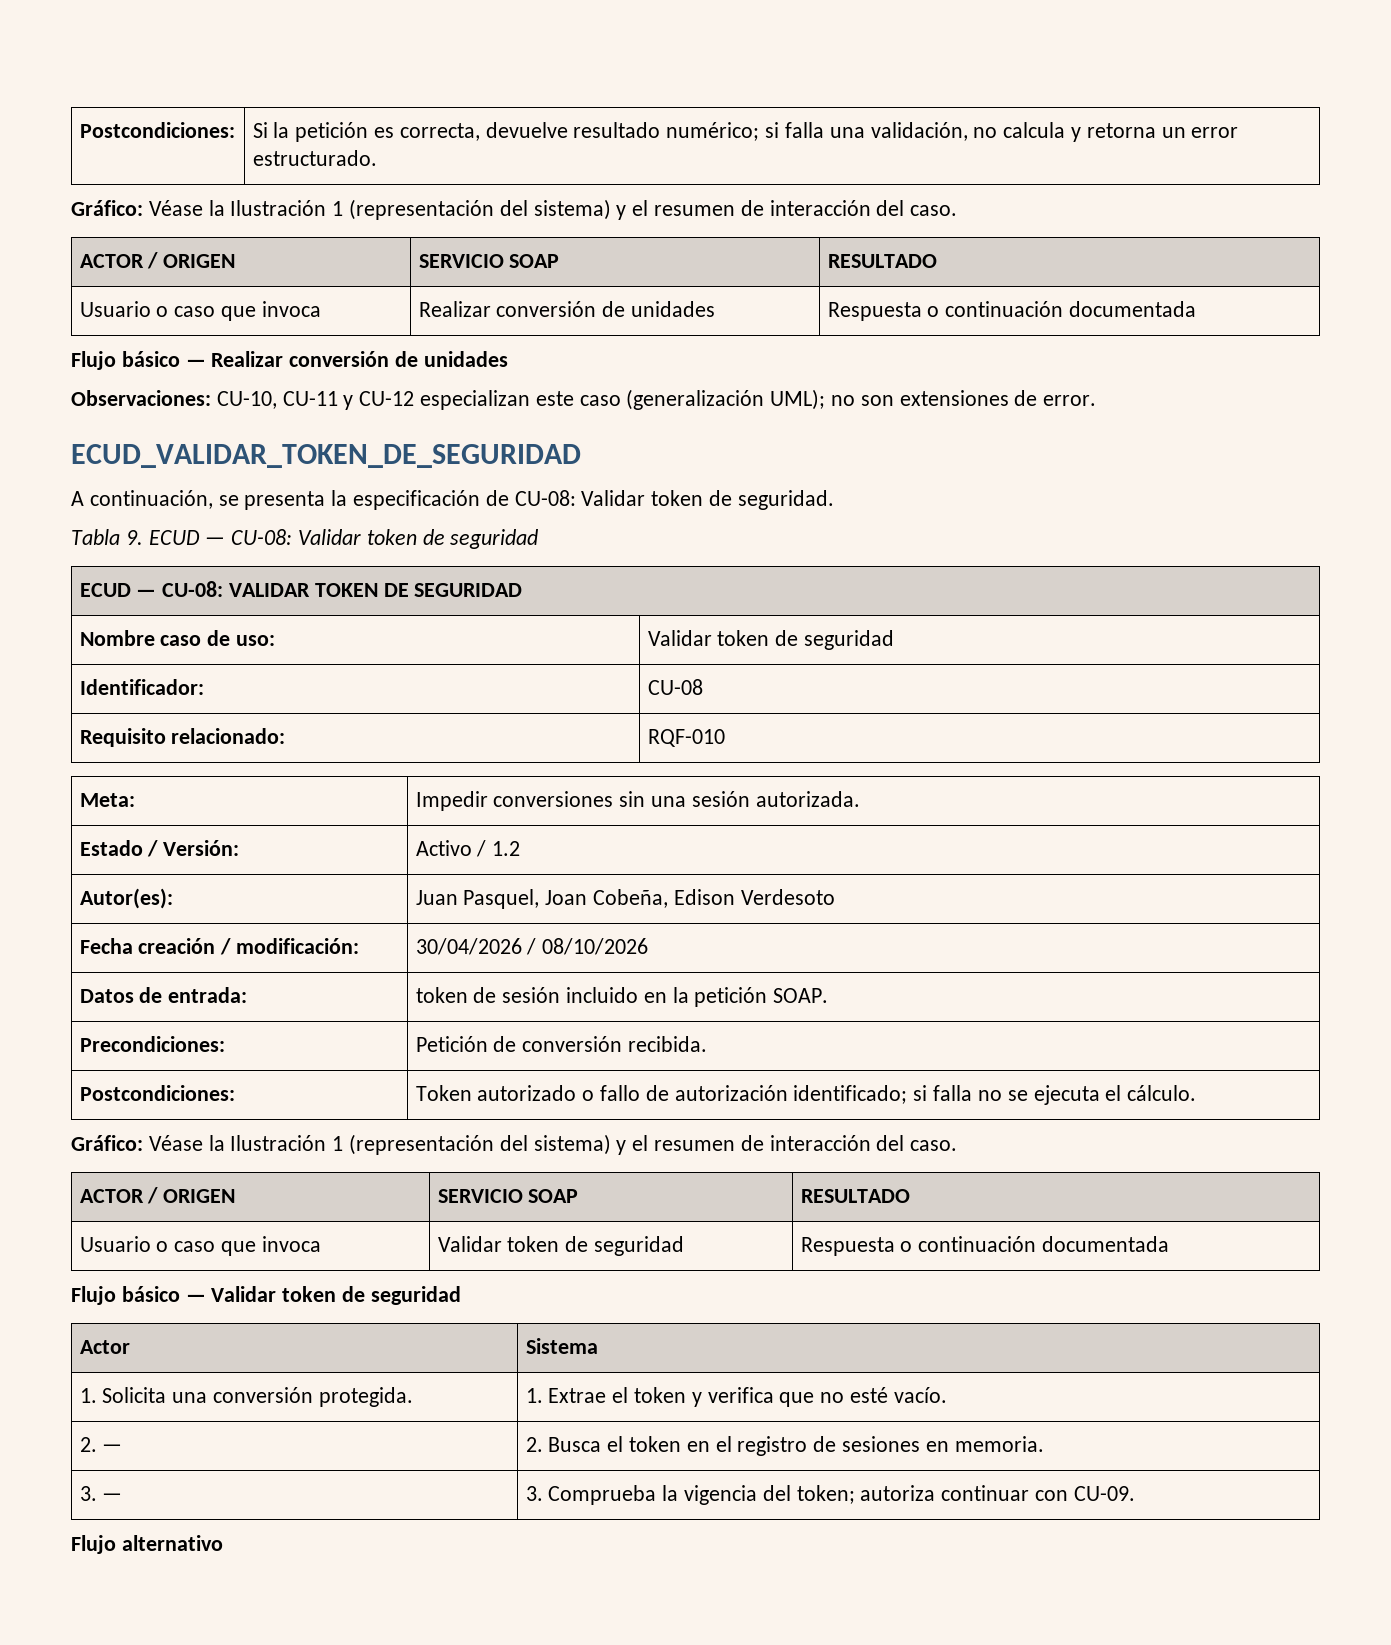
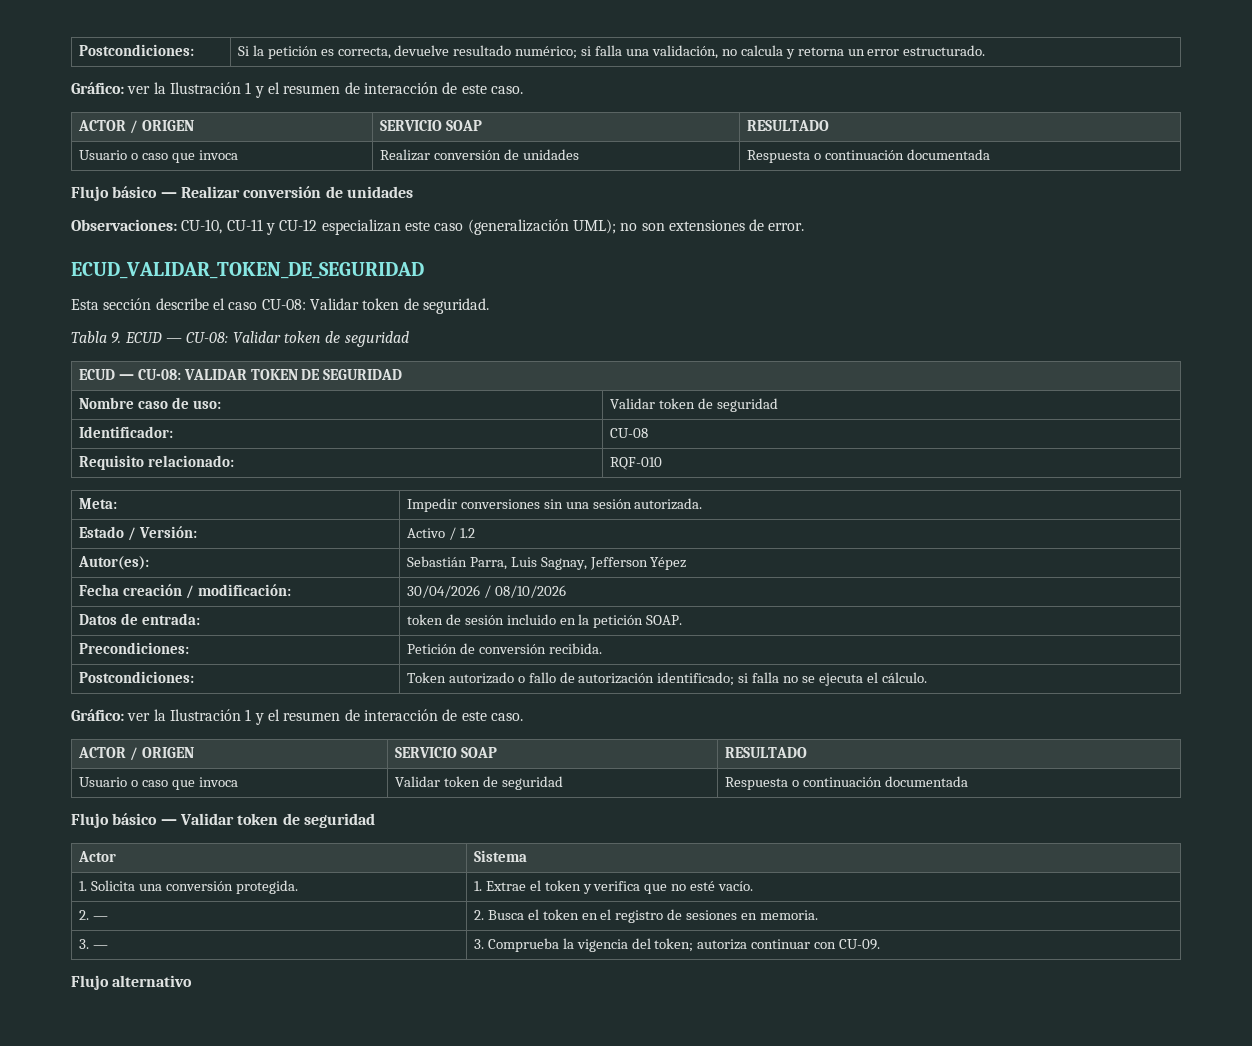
  Postcondiciones: | Si la petición es correcta, devuelve resultado numérico; si falla una validación, no calcula y retorna un error estructurado.
- Gráfico: Véase la Ilustración 1 (representación del sistema) y el resumen de interacción del caso.
+ Gráfico: ver la Ilustración 1 y el resumen de interacción de este caso.
- A continuación, se presenta la especificación de CU-08: Validar token de seguridad.
+ Esta sección describe el caso CU-08: Validar token de seguridad.
- Autor(es): | Juan Pasquel, Joan Cobeña, Edison Verdesoto
+ Autor(es): | Sebastián Parra, Luis Sagnay, Jefferson Yépez
  Postcondiciones: | Token autorizado o fallo de autorización identificado; si falla no se ejecuta el cálculo.
- Gráfico: Véase la Ilustración 1 (representación del sistema) y el resumen de interacción del caso.
+ Gráfico: ver la Ilustración 1 y el resumen de interacción de este caso.

